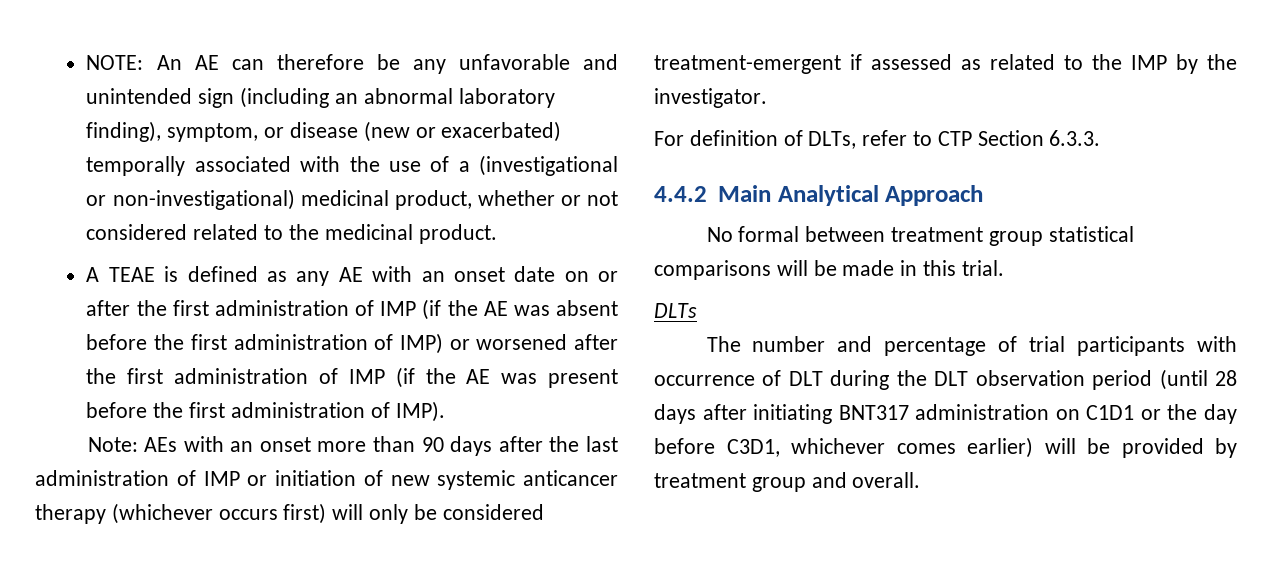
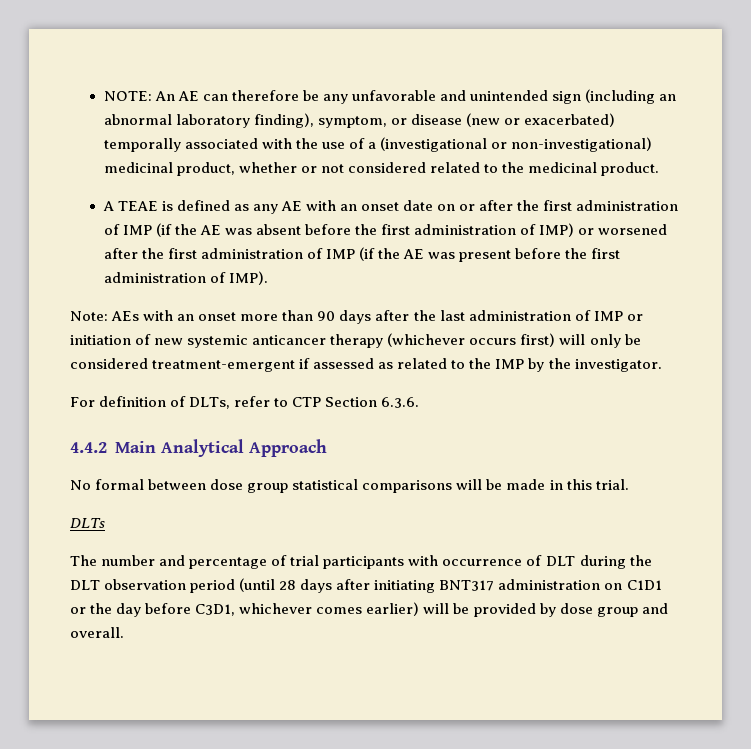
- For definition of DLTs, refer to CTP Section 6.3.3.
+ For definition of DLTs, refer to CTP Section 6.3.6.
- No formal between treatment group statistical comparisons will be made in this trial.
+ No formal between dose group statistical comparisons will be made in this trial.
- The number and percentage of trial participants with occurrence of DLT during the DLT observation period (until 28 days after initiating BNT317 administration on C1D1 or the day before C3D1, whichever comes earlier) will be provided by treatment group and overall.
+ The number and percentage of trial participants with occurrence of DLT during the DLT observation period (until 28 days after initiating BNT317 administration on C1D1 or the day before C3D1, whichever comes earlier) will be provided by dose group and overall.

